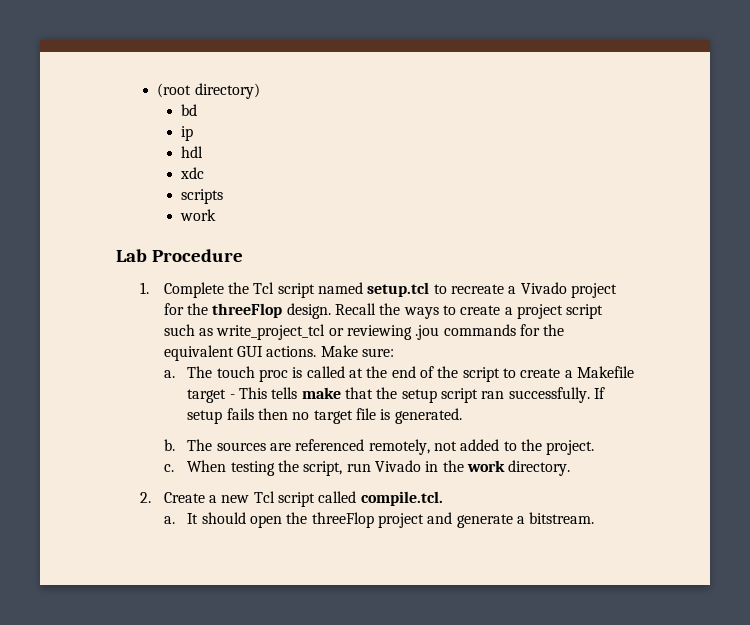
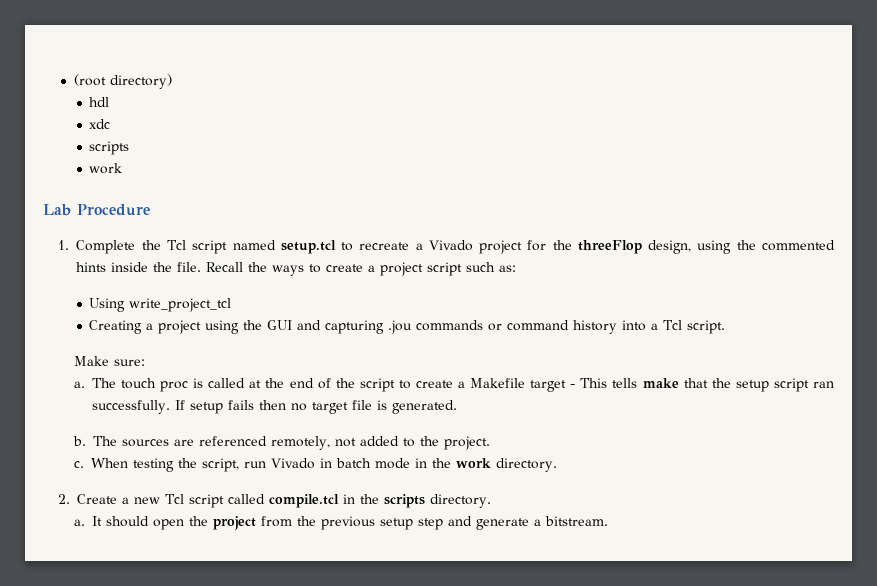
- bd
- ip
- 1. Complete the Tcl script named setup.tcl to recreate a Vivado project for the threeFlop design.
+ 1. Complete the Tcl script named setup.tcl to recreate a Vivado project for the threeFlop design, using the commented hints inside the file.
- Recall the ways to create a project script such as write_project_tcl or reviewing .jou commands for the equivalent GUI actions. Make sure:
+ Recall the ways to create a project script such as:
+ Using write_project_tcl
+ Creating a project using the GUI and capturing .jou commands or command history into a Tcl script.
+ Make sure:
- When testing the script, run Vivado in the work directory.
+ When testing the script, run Vivado in batch mode in the work directory.
- 2. Create a new Tcl script called compile.tcl.
+ 2. Create a new Tcl script called compile.tcl in the scripts directory.
- It should open the threeFlop project and generate a bitstream.
+ It should open the project from the previous setup step and generate a bitstream.

